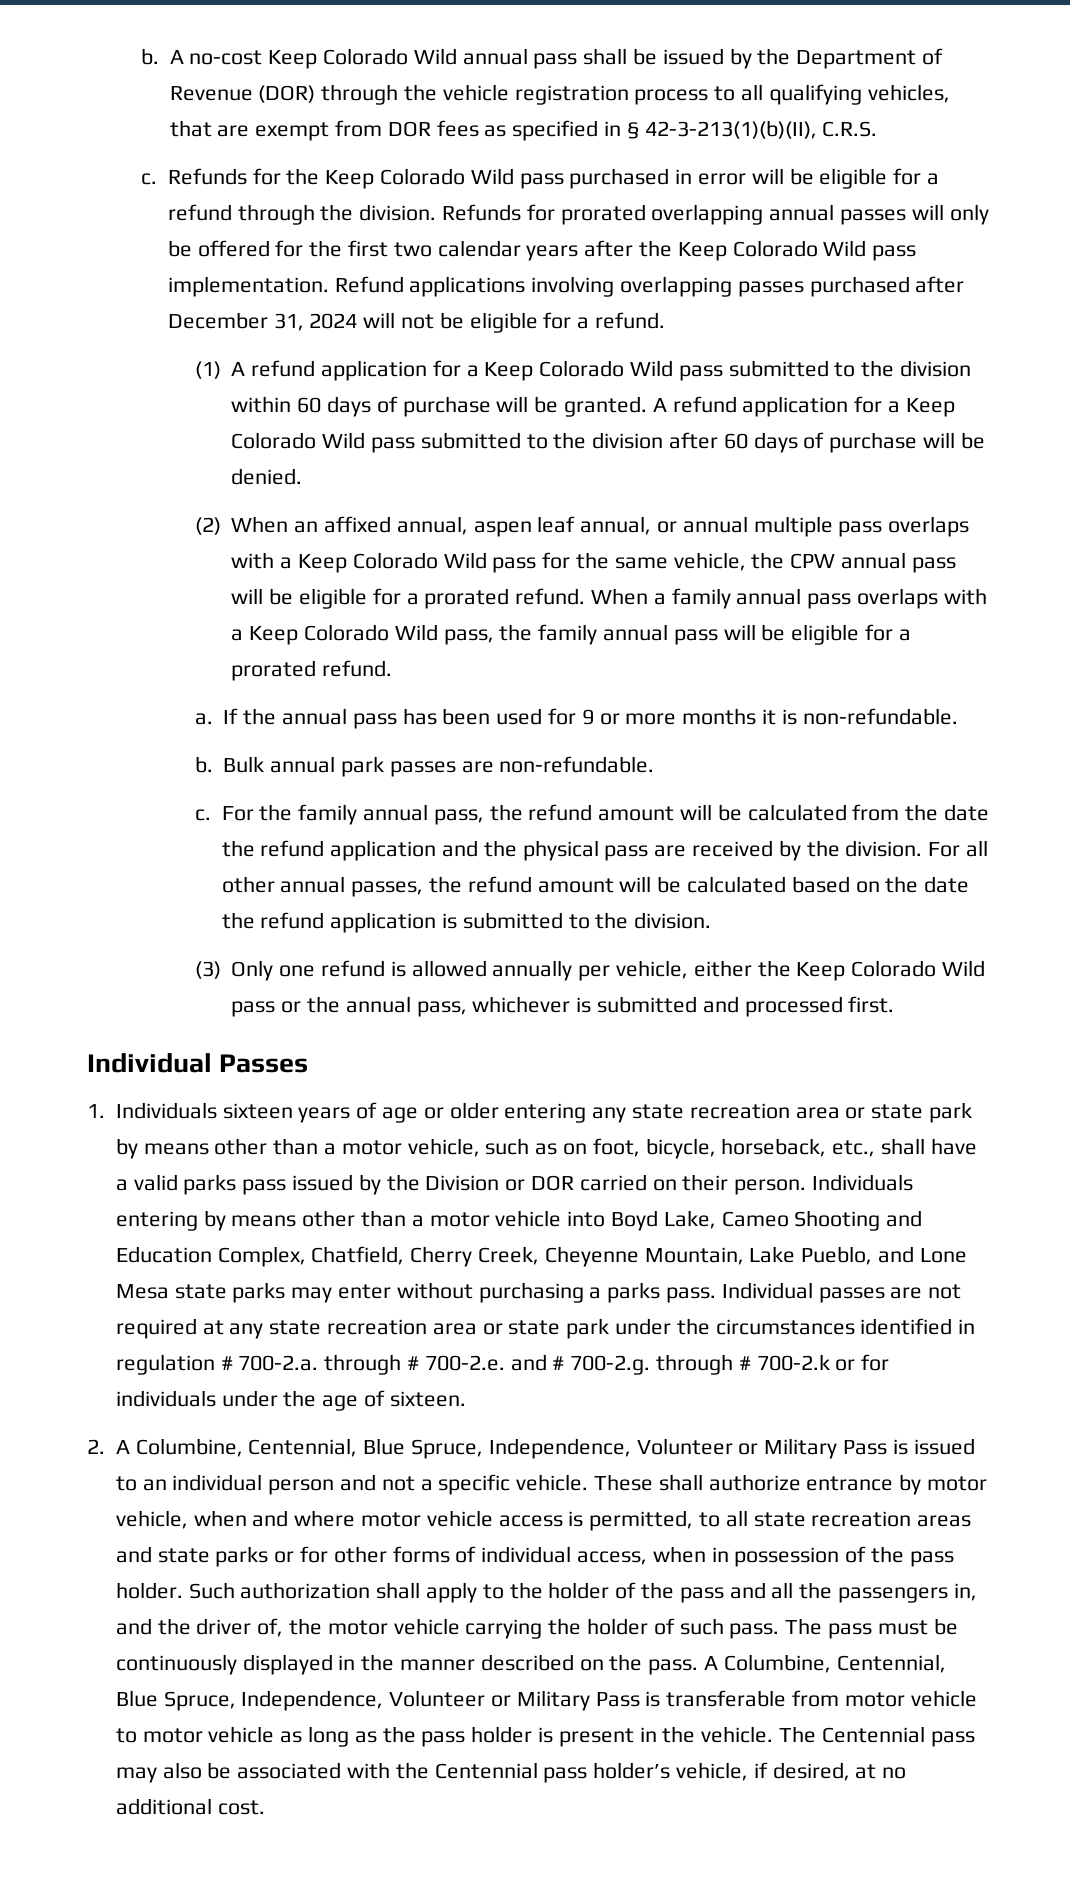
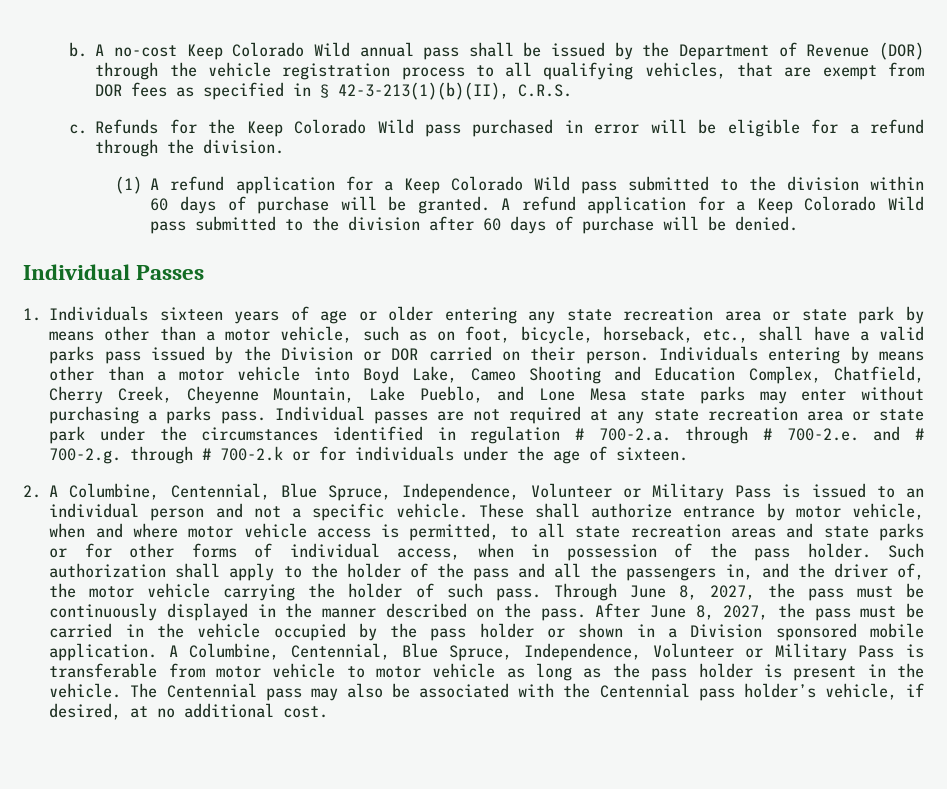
- Refunds for prorated overlapping annual passes will only be offered for the first two calendar years after the Keep Colorado Wild pass implementation. Refund applications involving overlapping passes purchased after December 31, 2024 will not be eligible for a refund.
- (2) When an affixed annual, aspen leaf annual, or annual multiple pass overlaps with a Keep Colorado Wild pass for the same vehicle, the CPW annual pass will be eligible for a prorated refund. When a family annual pass overlaps with a Keep Colorado Wild pass, the family annual pass will be eligible for a prorated refund.
- a. If the annual pass has been used for 9 or more months it is non-refundable.
- b. Bulk annual park passes are non-refundable.
- c. For the family annual pass, the refund amount will be calculated from the date the refund application and the physical pass are received by the division. For all other annual passes, the refund amount will be calculated based on the date the refund application is submitted to the division.
- (3) Only one refund is allowed annually per vehicle, either the Keep Colorado Wild pass or the annual pass, whichever is submitted and processed first.
- The pass must be continuously displayed in the manner described on the pass.
+ Through June 8, 2027, the pass must be continuously displayed in the manner described on the pass.
+ After June 8, 2027, the pass must be carried in the vehicle occupied by the pass holder or shown in a Division sponsored mobile application.

